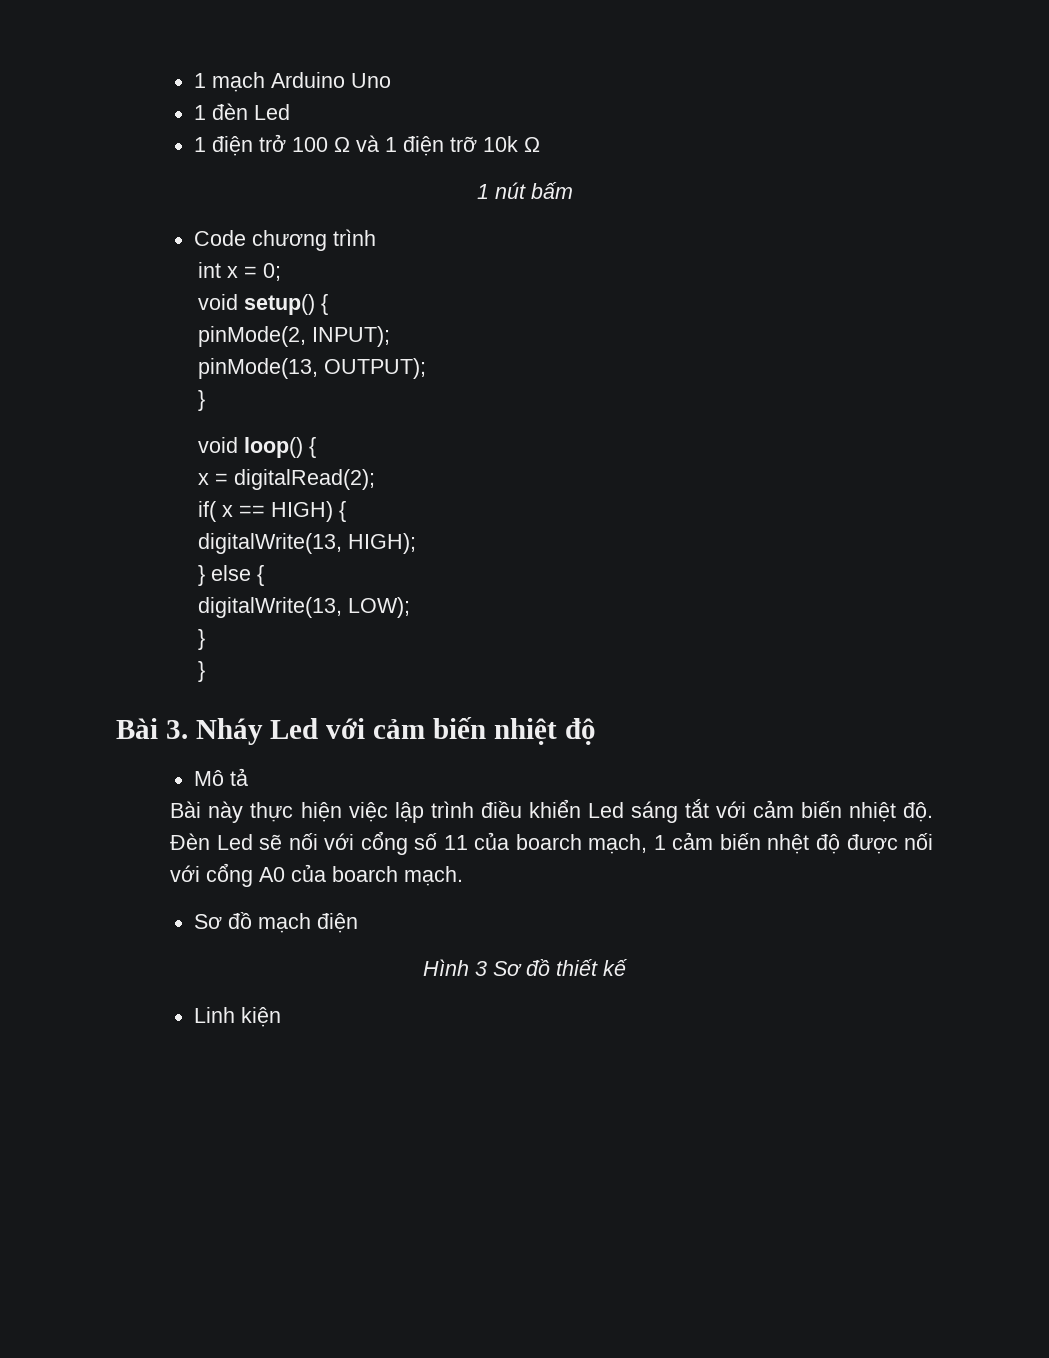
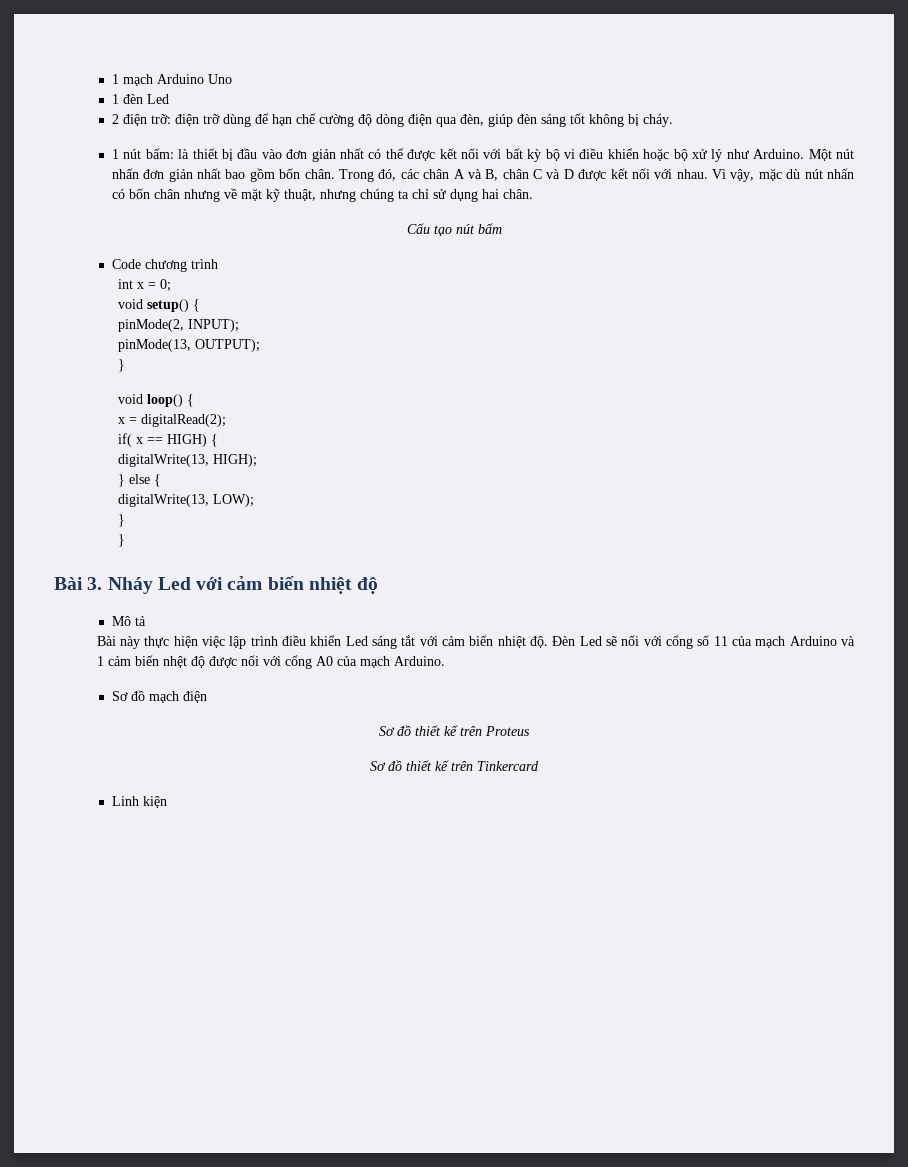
- 1 điện trở 100 Ω và 1 điện trỡ 10k Ω
- 1 nút bấm
+ 2 điện trỡ: điện trỡ dùng để hạn chế cường độ dòng điện qua đèn, giúp đèn sáng tốt không bị cháy.
+ 1 nút bấm: là thiết bị đầu vào đơn giản nhất có thể được kết nối với bất kỳ bộ vi điều khiển hoặc bộ xử lý như Arduino. Một nút nhấn đơn giản nhất bao gồm bốn chân. Trong đó, các chân A và B, chân C và D được kết nối với nhau. Vì vậy, mặc dù nút nhấn có bốn chân nhưng về mặt kỹ thuật, nhưng chúng ta chỉ sử dụng hai chân.
+ Cấu tạo nút bấm
- Đèn Led sẽ nối với cổng số 11 của boarch mạch, 1 cảm biến nhệt độ được nối với cổng A0 của boarch mạch.
+ Đèn Led sẽ nối với cổng số 11 của mạch Arduino và 1 cảm biến nhệt độ được nối với cổng A0 của mạch Arduino.
- Hình 3 Sơ đồ thiết kế
+ Sơ đồ thiết kế trên Proteus
+ Sơ đồ thiết kế trên Tinkercard

